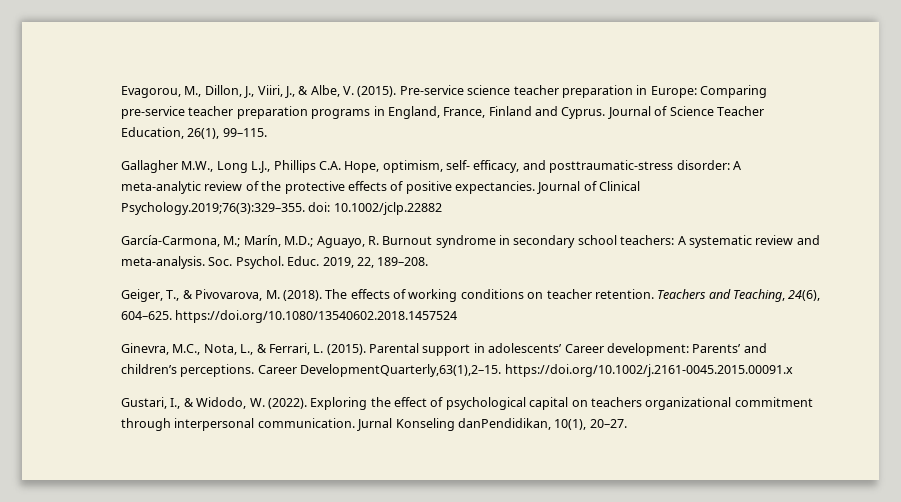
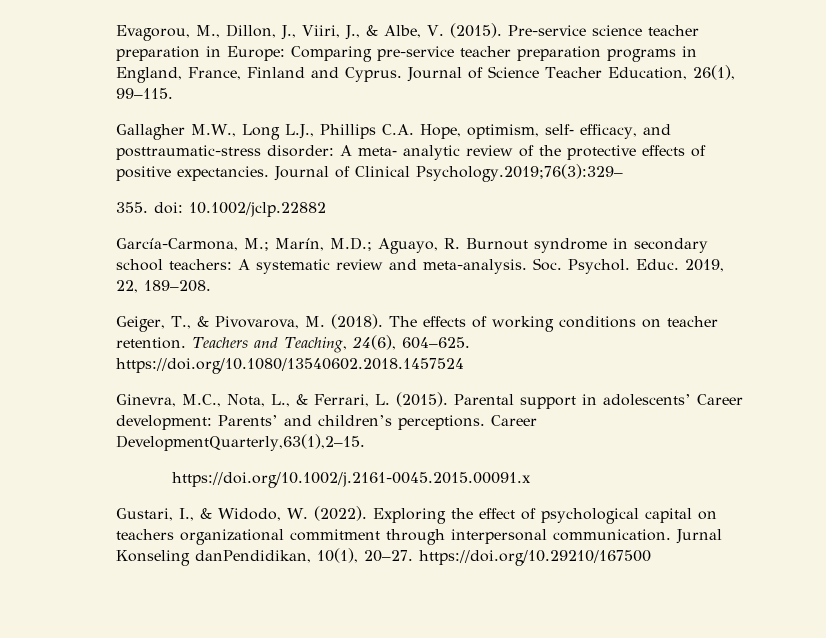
- Gallagher M.W., Long L.J., Phillips C.A. Hope, optimism, self‐ efficacy, and posttraumatic-stress disorder: A meta‐analytic review of the protective effects of positive expectancies.
+ Gallagher M.W., Long L.J., Phillips C.A. Hope, optimism, self‐ efficacy, and posttraumatic-stress disorder: A meta‐ analytic review of the protective effects of positive expectancies.
- Journal of Clinical Psychology.2019;76(3):329–355. doi: 10.1002/jclp.22882
+ Journal of Clinical Psychology.2019;76(3):329–
+ 355. doi: 10.1002/jclp.22882
- Career DevelopmentQuarterly,63(1),2–15. https://doi.org/10.1002/j.2161-0045.2015.00091.x
+ Career DevelopmentQuarterly,63(1),2–15.
+ https://doi.org/10.1002/j.2161-0045.2015.00091.x
- Jurnal Konseling danPendidikan, 10(1), 20–27.
+ Jurnal Konseling danPendidikan, 10(1), 20–27. https://doi.org/10.29210/167500

